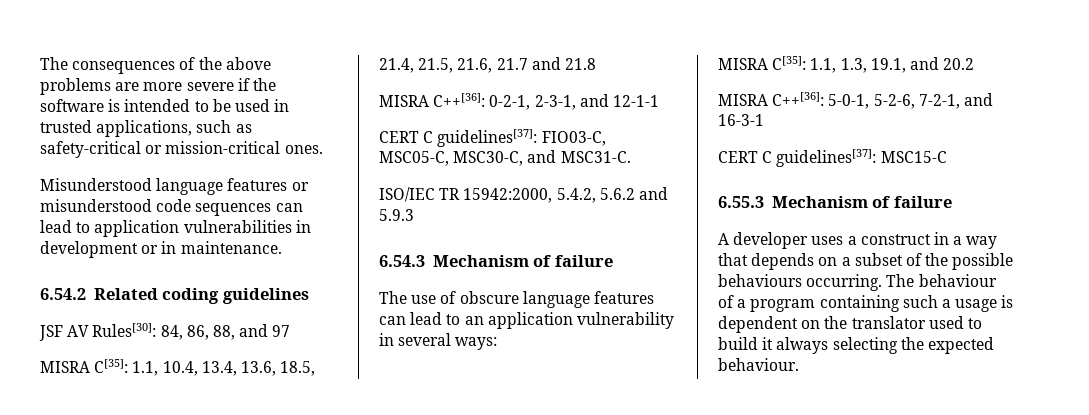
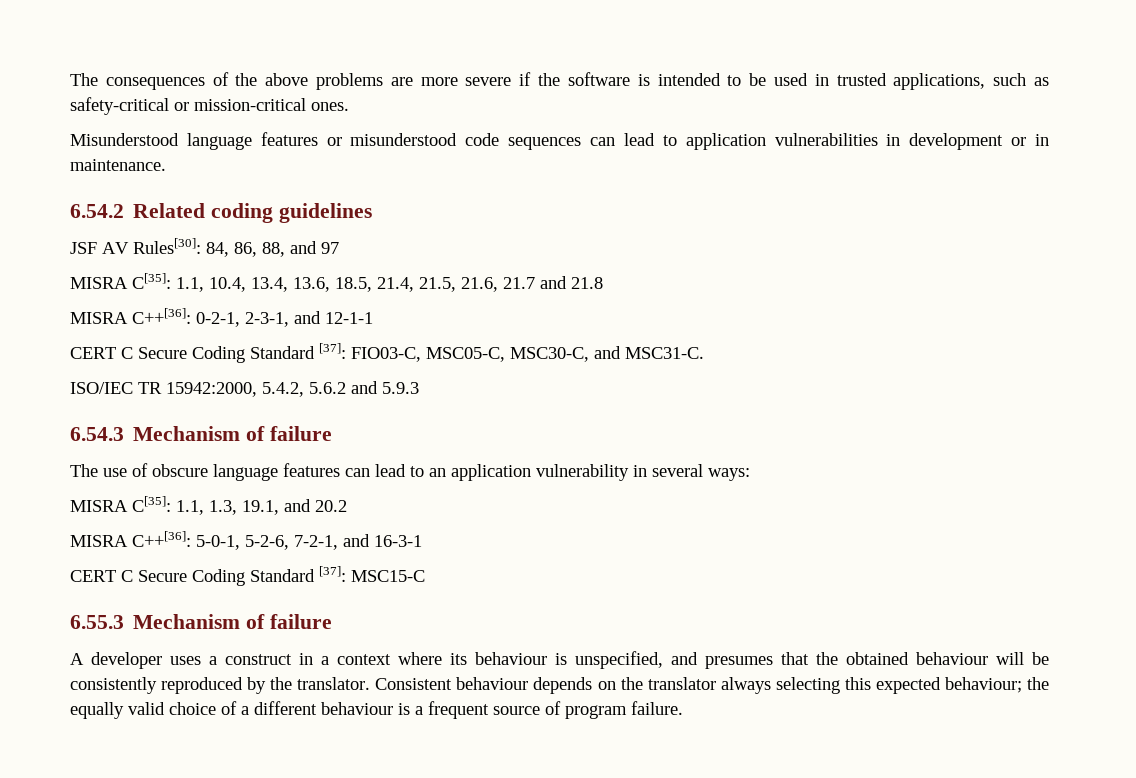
- CERT C guidelines[37]: FIO03-C, MSC05-C, MSC30-C, and MSC31-C.
+ CERT C Secure Coding Standard [37]: FIO03-C, MSC05-C, MSC30-C, and MSC31-C.
- CERT C guidelines[37]: MSC15-C
+ CERT C Secure Coding Standard [37]: MSC15-C
- A developer uses a construct in a way that depends on a subset of the possible behaviours occurring. The behaviour of a program containing such a usage is dependent on the translator used to build it always selecting the expected behaviour.
+ A developer uses a construct in a context where its behaviour is unspecified, and presumes that the obtained behaviour will be consistently reproduced by the translator. Consistent behaviour depends on the translator always selecting this expected behaviour; the equally valid choice of a different behaviour is a frequent source of program failure.

